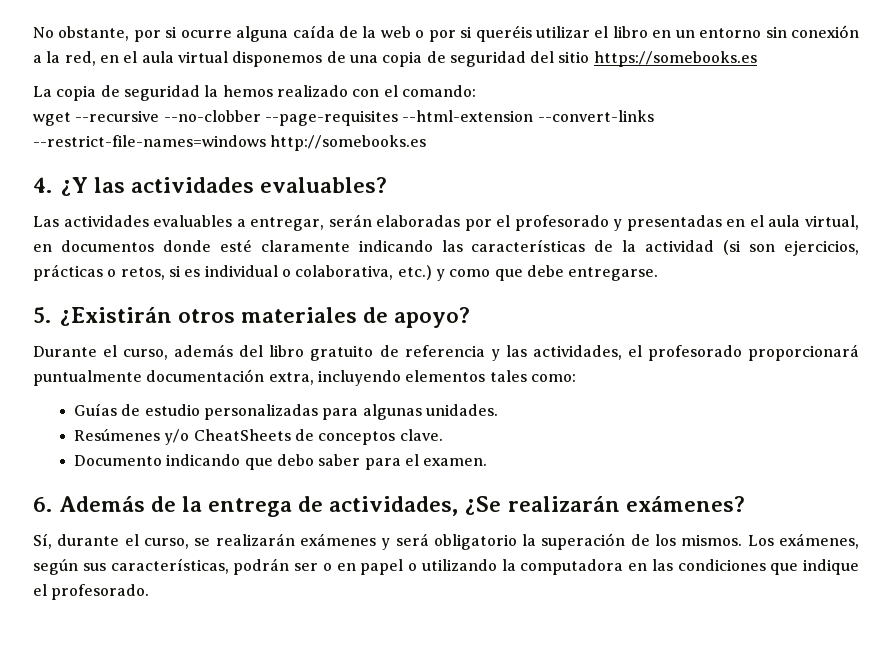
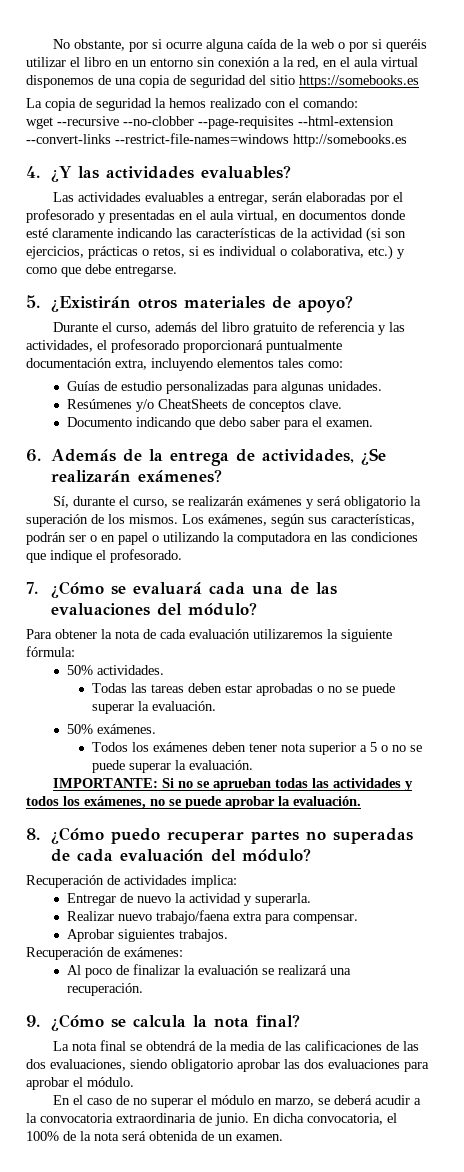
+ 7. ¿Cómo se evaluará cada una de las evaluaciones del módulo?
+ Para obtener la nota de cada evaluación utilizaremos la siguiente fórmula:
+ 50% actividades.
+ Todas las tareas deben estar aprobadas o no se puede superar la evaluación.
+ 50% exámenes.
+ Todos los exámenes deben tener nota superior a 5 o no se puede superar la evaluación.
+ IMPORTANTE: Si no se aprueban todas las actividades y todos los exámenes, no se puede aprobar la evaluación.
+ 8. ¿Cómo puedo recuperar partes no superadas de cada evaluación del módulo?
+ Recuperación de actividades implica:
+ Entregar de nuevo la actividad y superarla.
+ Realizar nuevo trabajo/faena extra para compensar.
+ Aprobar siguientes trabajos.
+ Recuperación de exámenes:
+ Al poco de finalizar la evaluación se realizará una recuperación.
+ 9. ¿Cómo se calcula la nota final?
+ La nota final se obtendrá de la media de las calificaciones de las dos evaluaciones, siendo obligatorio aprobar las dos evaluaciones para aprobar el módulo.
+ En el caso de no superar el módulo en marzo, se deberá acudir a la convocatoria extraordinaria de junio. En dicha convocatoria, el 100% de la nota será obtenida de un examen.

